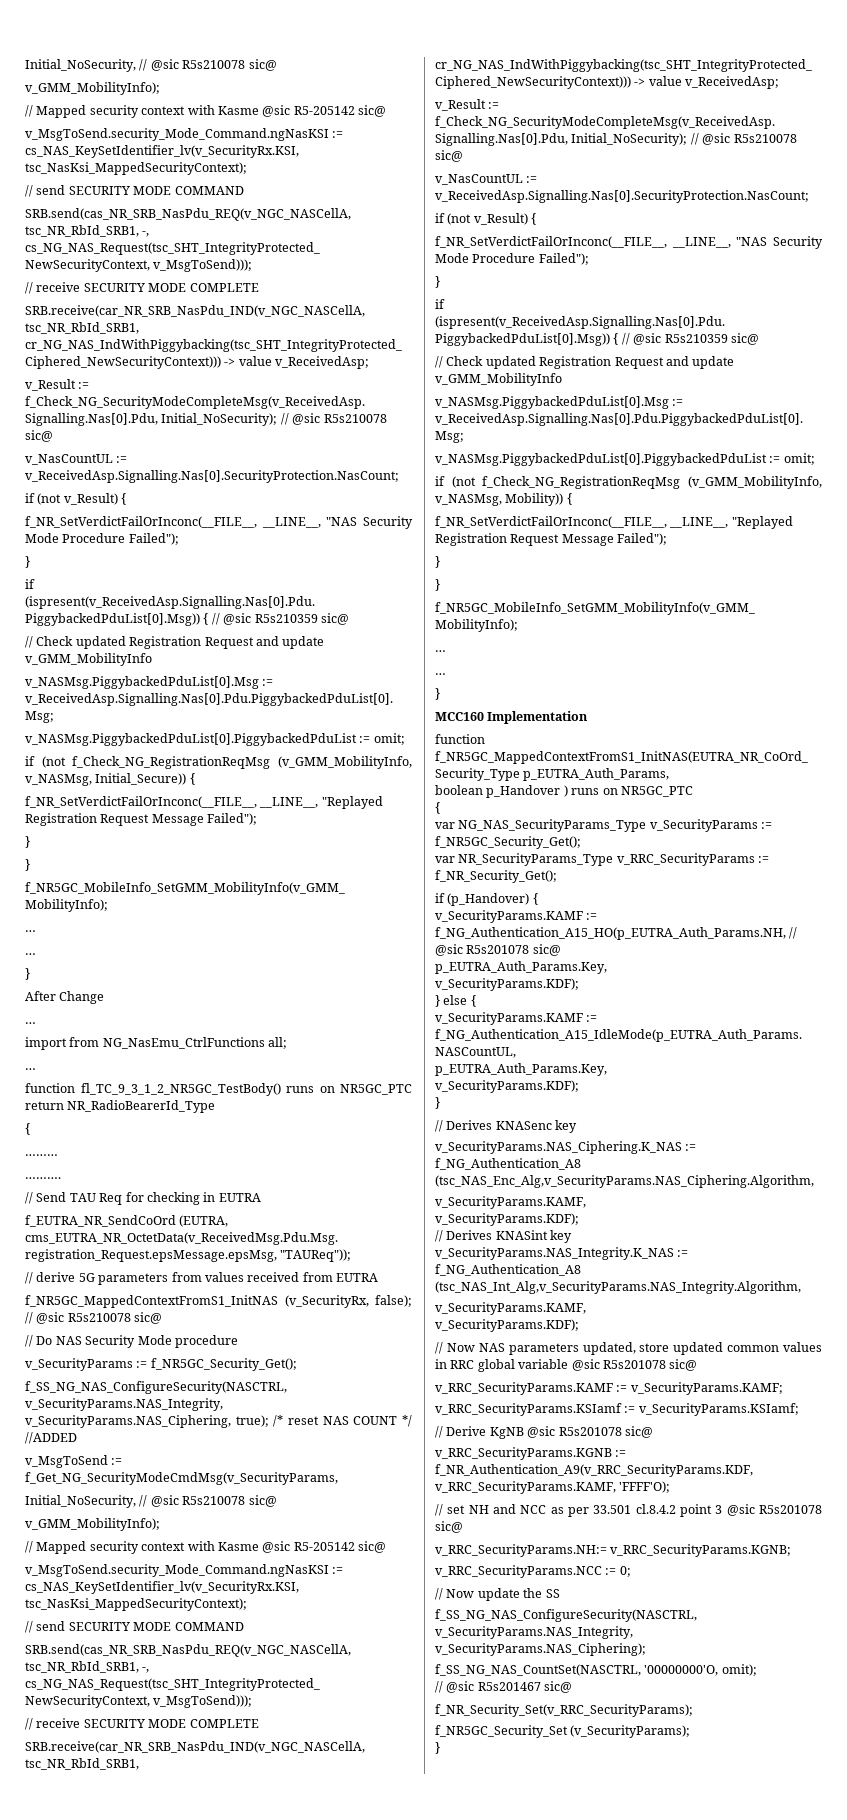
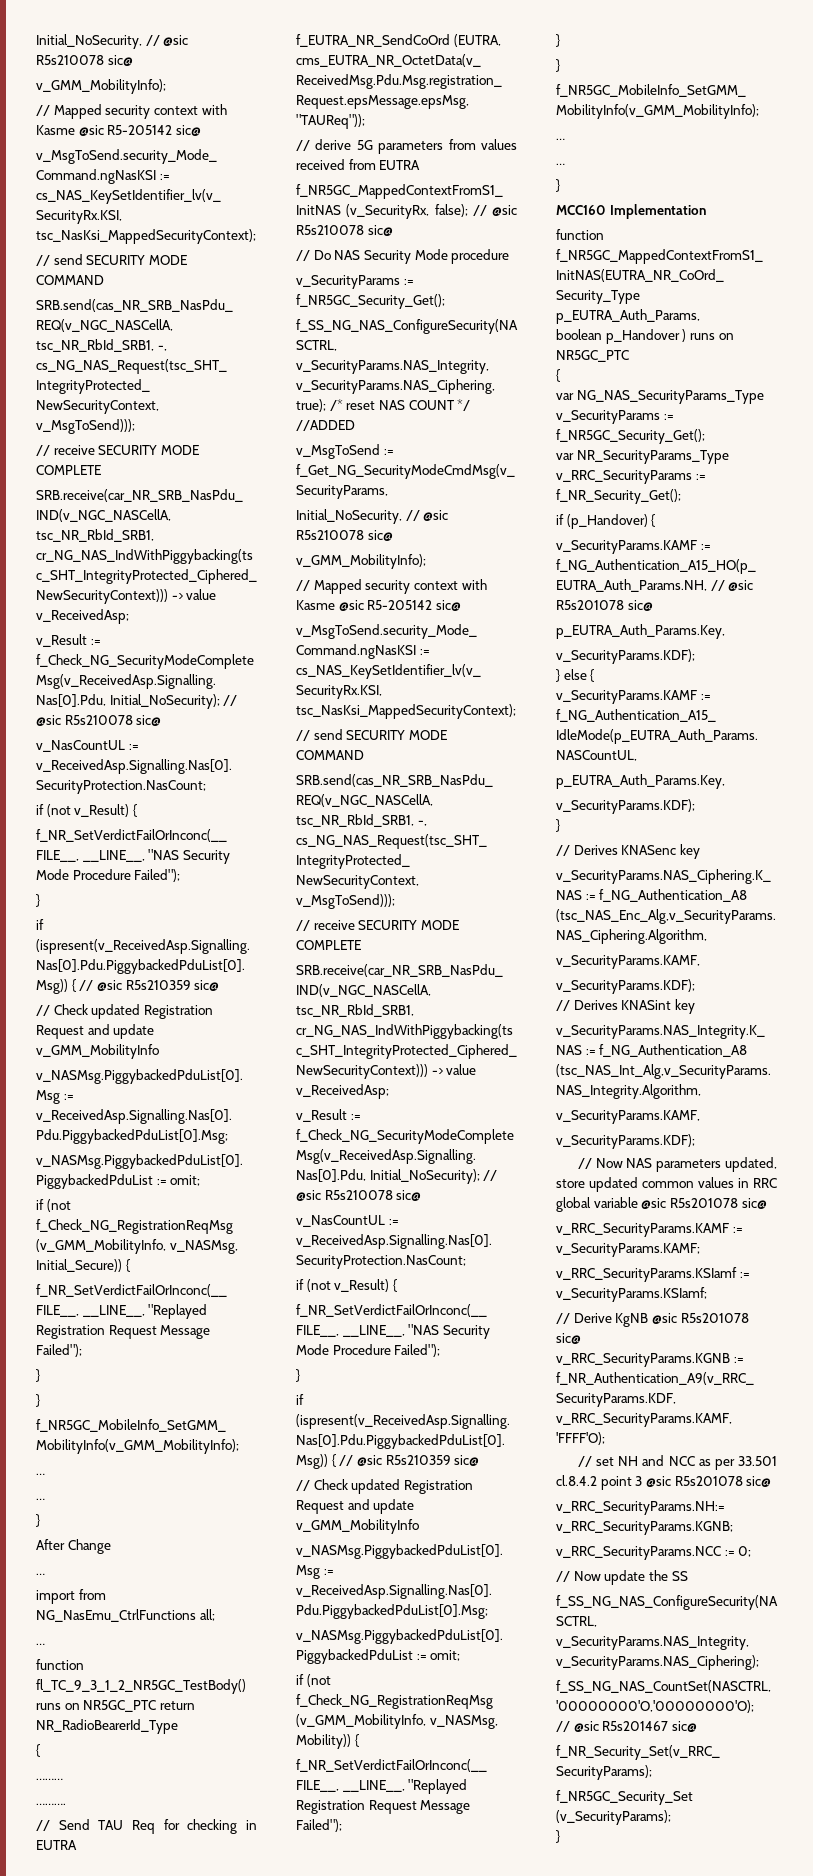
- f_SS_NG_NAS_CountSet(NASCTRL, '00000000'O, omit);
+ f_SS_NG_NAS_CountSet(NASCTRL, '00000000'O,'00000000'O);

